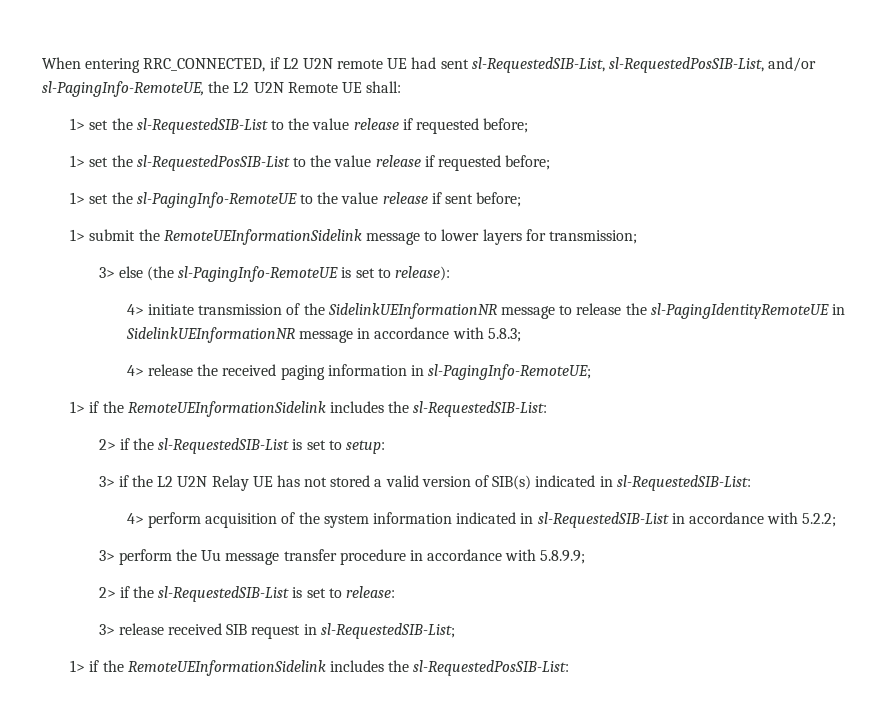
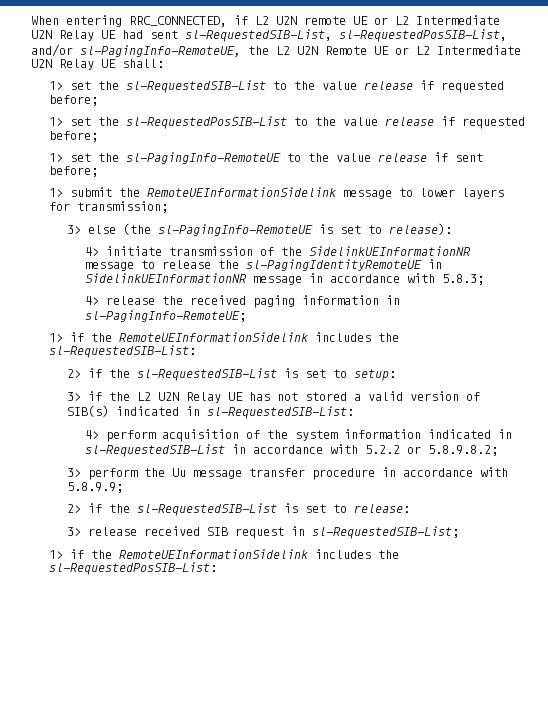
- When entering RRC_CONNECTED, if L2 U2N remote UE had sent sl-RequestedSIB-List, sl-RequestedPosSIB-List, and/or sl-PagingInfo-RemoteUE, the L2 U2N Remote UE shall:
+ When entering RRC_CONNECTED, if L2 U2N remote UE or L2 Intermediate U2N Relay UE had sent sl-RequestedSIB-List, sl-RequestedPosSIB-List, and/or sl-PagingInfo-RemoteUE, the L2 U2N Remote UE or L2 Intermediate U2N Relay UE shall:
- 4> perform acquisition of the system information indicated in sl-RequestedSIB-List in accordance with 5.2.2;
+ 4> perform acquisition of the system information indicated in sl-RequestedSIB-List in accordance with 5.2.2 or 5.8.9.8.2;

